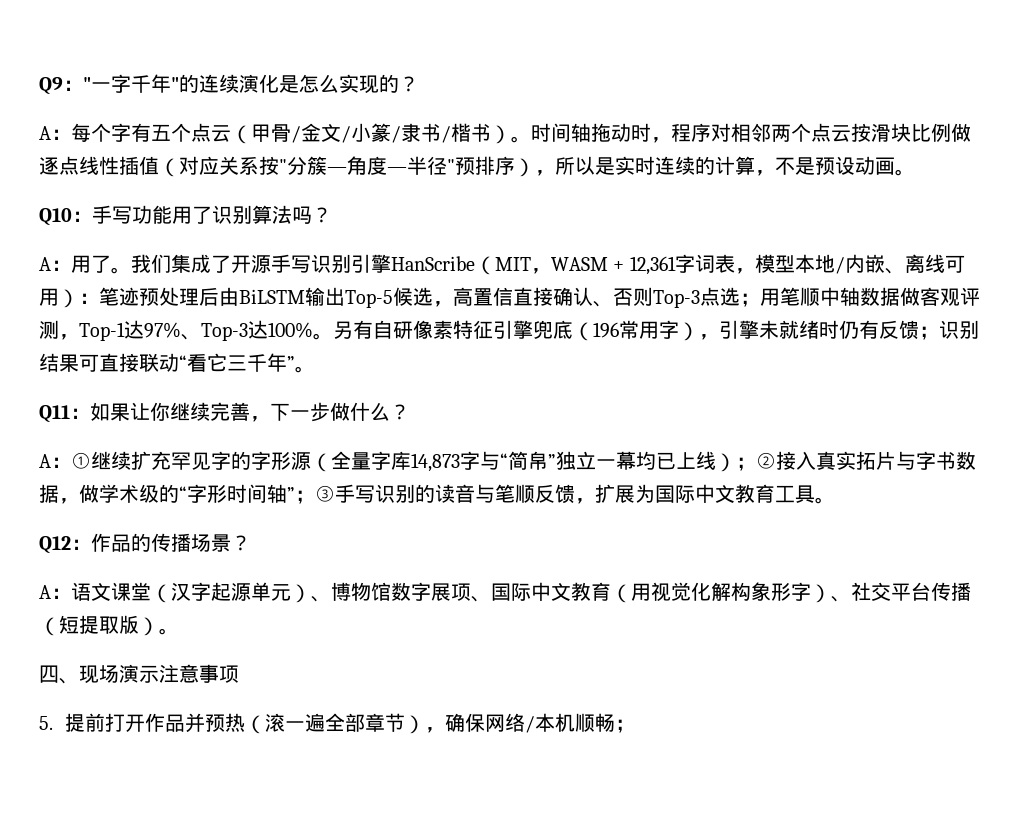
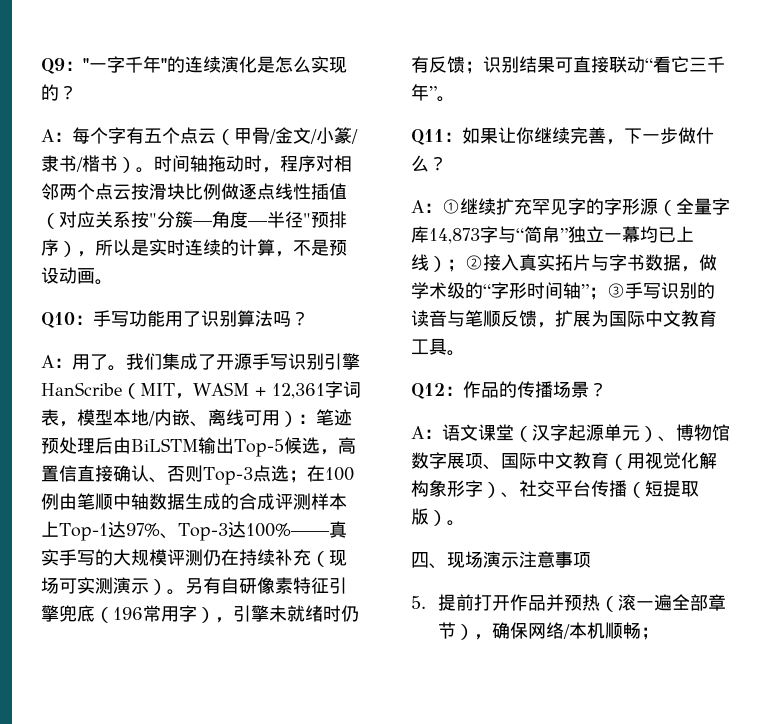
- 我们集成了开源手写识别引擎HanScribe（MIT，WASM + 12,361字词表，模型本地/内嵌、离线可用）：笔迹预处理后由BiLSTM输出Top-5候选，高置信直接确认、否则Top-3点选；用笔顺中轴数据做客观评测，Top-1达97%、Top-3达100%。
+ 我们集成了开源手写识别引擎HanScribe（MIT，WASM + 12,361字词表，模型本地/内嵌、离线可用）：笔迹预处理后由BiLSTM输出Top-5候选，高置信直接确认、否则Top-3点选；在100例由笔顺中轴数据生成的合成评测样本上Top-1达97%、Top-3达100%——真实手写的大规模评测仍在持续补充（现场可实测演示）。

